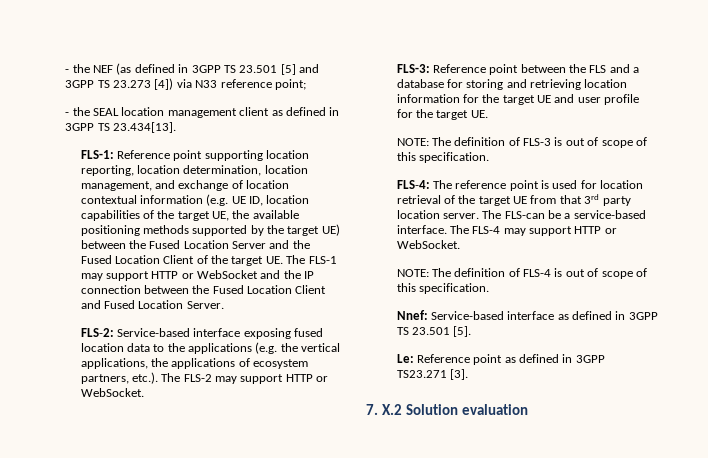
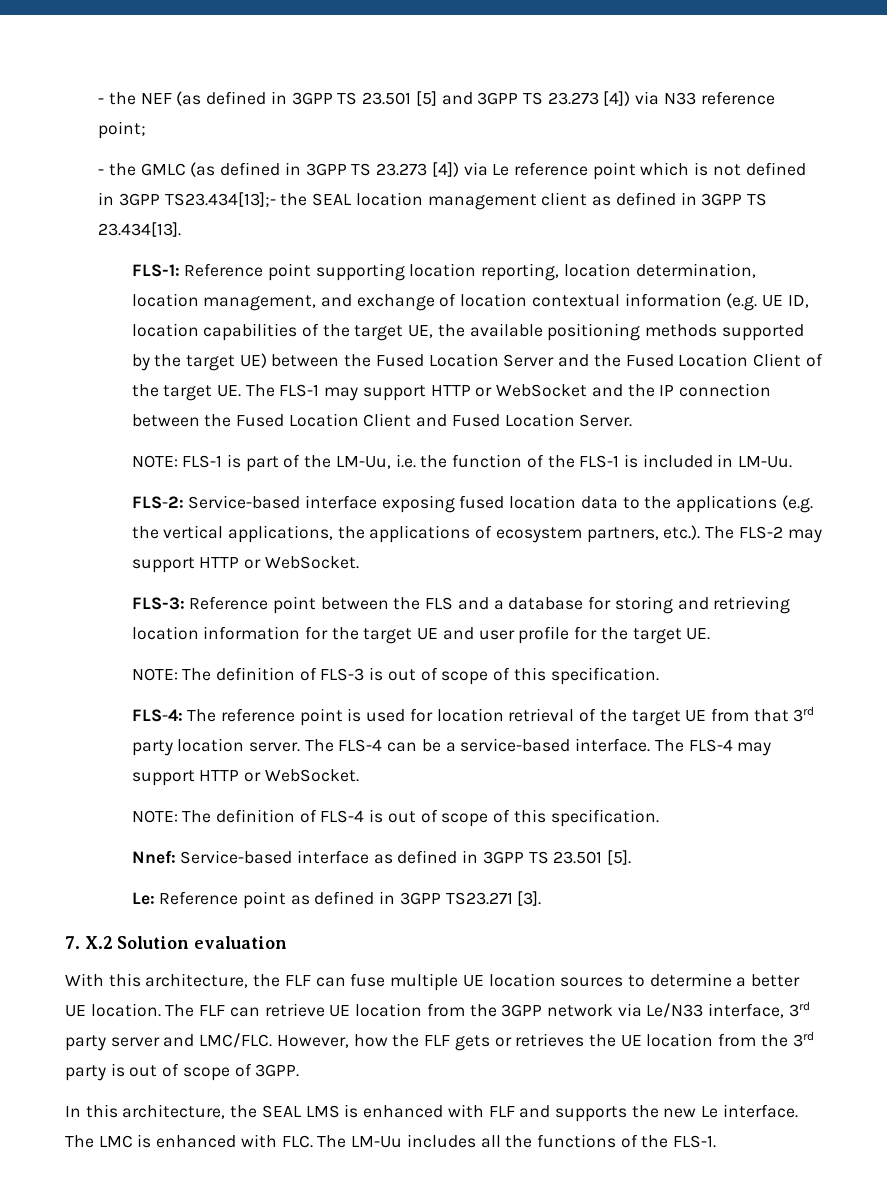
- - the SEAL location management client as defined in 3GPP TS 23.434[13].
+ - the GMLC (as defined in 3GPP TS 23.273 [4]) via Le reference point which is not defined in 3GPP TS23.434[13];- the SEAL location management client as defined in 3GPP TS 23.434[13].
+ NOTE: FLS-1 is part of the LM-Uu, i.e. the function of the FLS-1 is included in LM-Uu.
- The FLS-can be a service-based interface.
+ The FLS-4 can be a service-based interface.
+ With this architecture, the FLF can fuse multiple UE location sources to determine a better UE location. The FLF can retrieve UE location from the 3GPP network via Le/N33 interface, 3rd party server and LMC/FLC. However, how the FLF gets or retrieves the UE location from the 3rd party is out of scope of 3GPP.
+ In this architecture, the SEAL LMS is enhanced with FLF and supports the new Le interface. The LMC is enhanced with FLC. The LM-Uu includes all the functions of the FLS-1.

